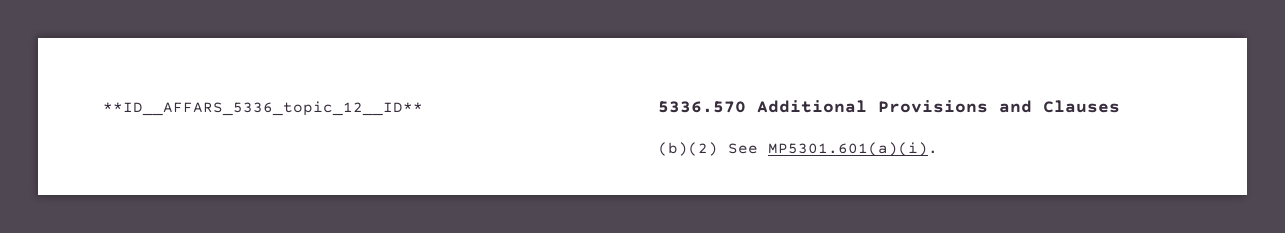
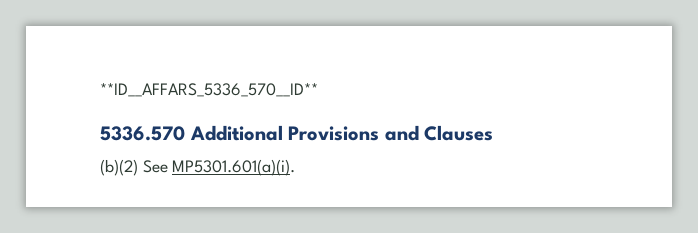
- **ID__AFFARS_5336_topic_12__ID**
+ **ID__AFFARS_5336_570__ID**

